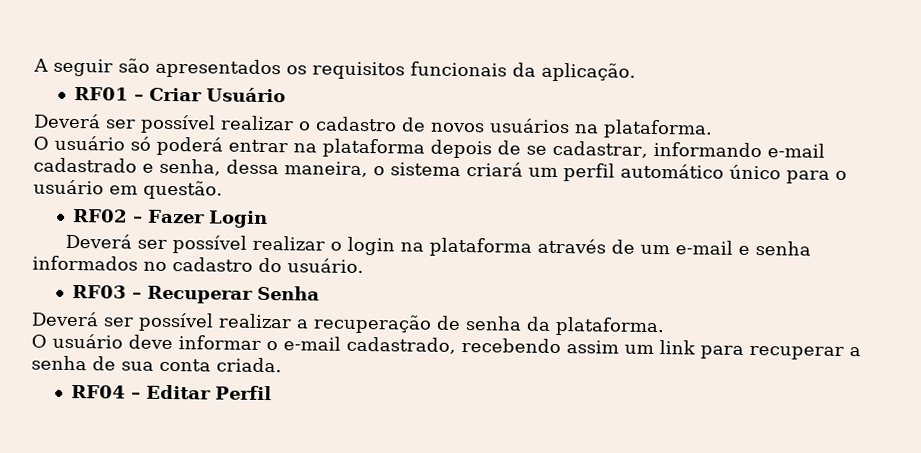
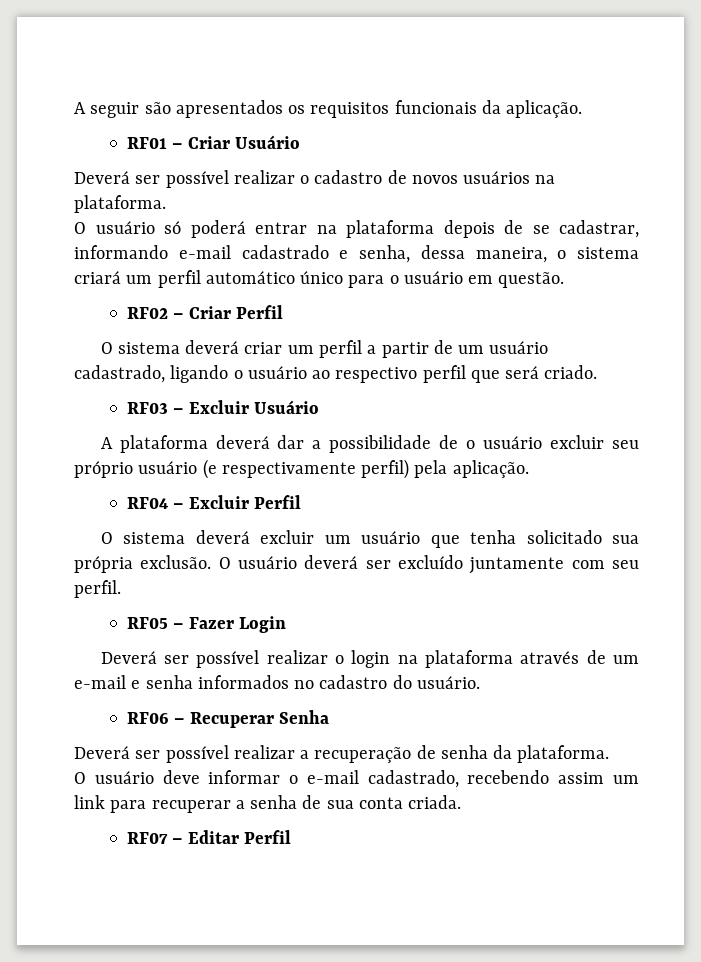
- RF02 – Fazer Login
+ RF02 – Criar Perfil
+ O sistema deverá criar um perfil a partir de um usuário cadastrado, ligando o usuário ao respectivo perfil que será criado.
+ RF03 – Excluir Usuário
+ A plataforma deverá dar a possibilidade de o usuário excluir seu próprio usuário (e respectivamente perfil) pela aplicação.
+ RF04 – Excluir Perfil
+ O sistema deverá excluir um usuário que tenha solicitado sua própria exclusão. O usuário deverá ser excluído juntamente com seu perfil.
+ RF05 – Fazer Login
- RF03 – Recuperar Senha
+ RF06 – Recuperar Senha
- RF04 – Editar Perfil
+ RF07 – Editar Perfil

